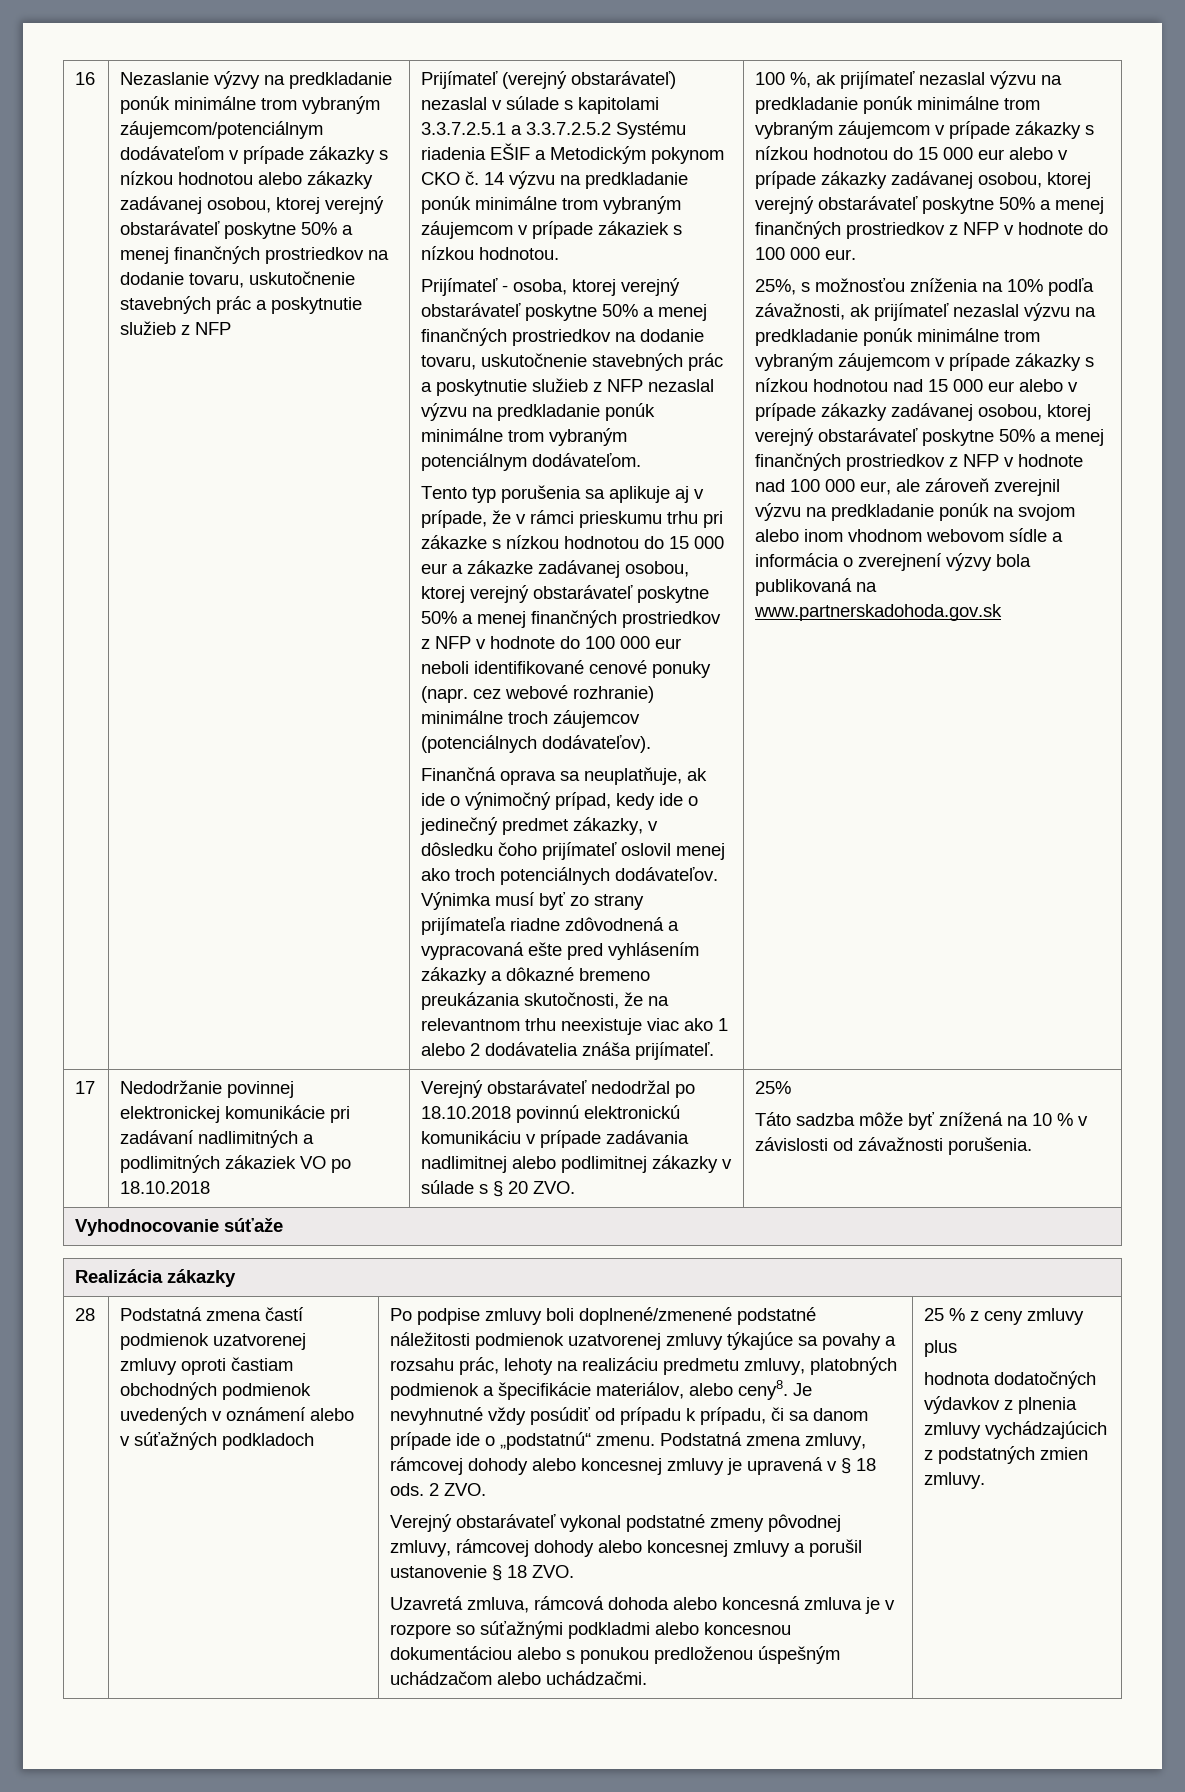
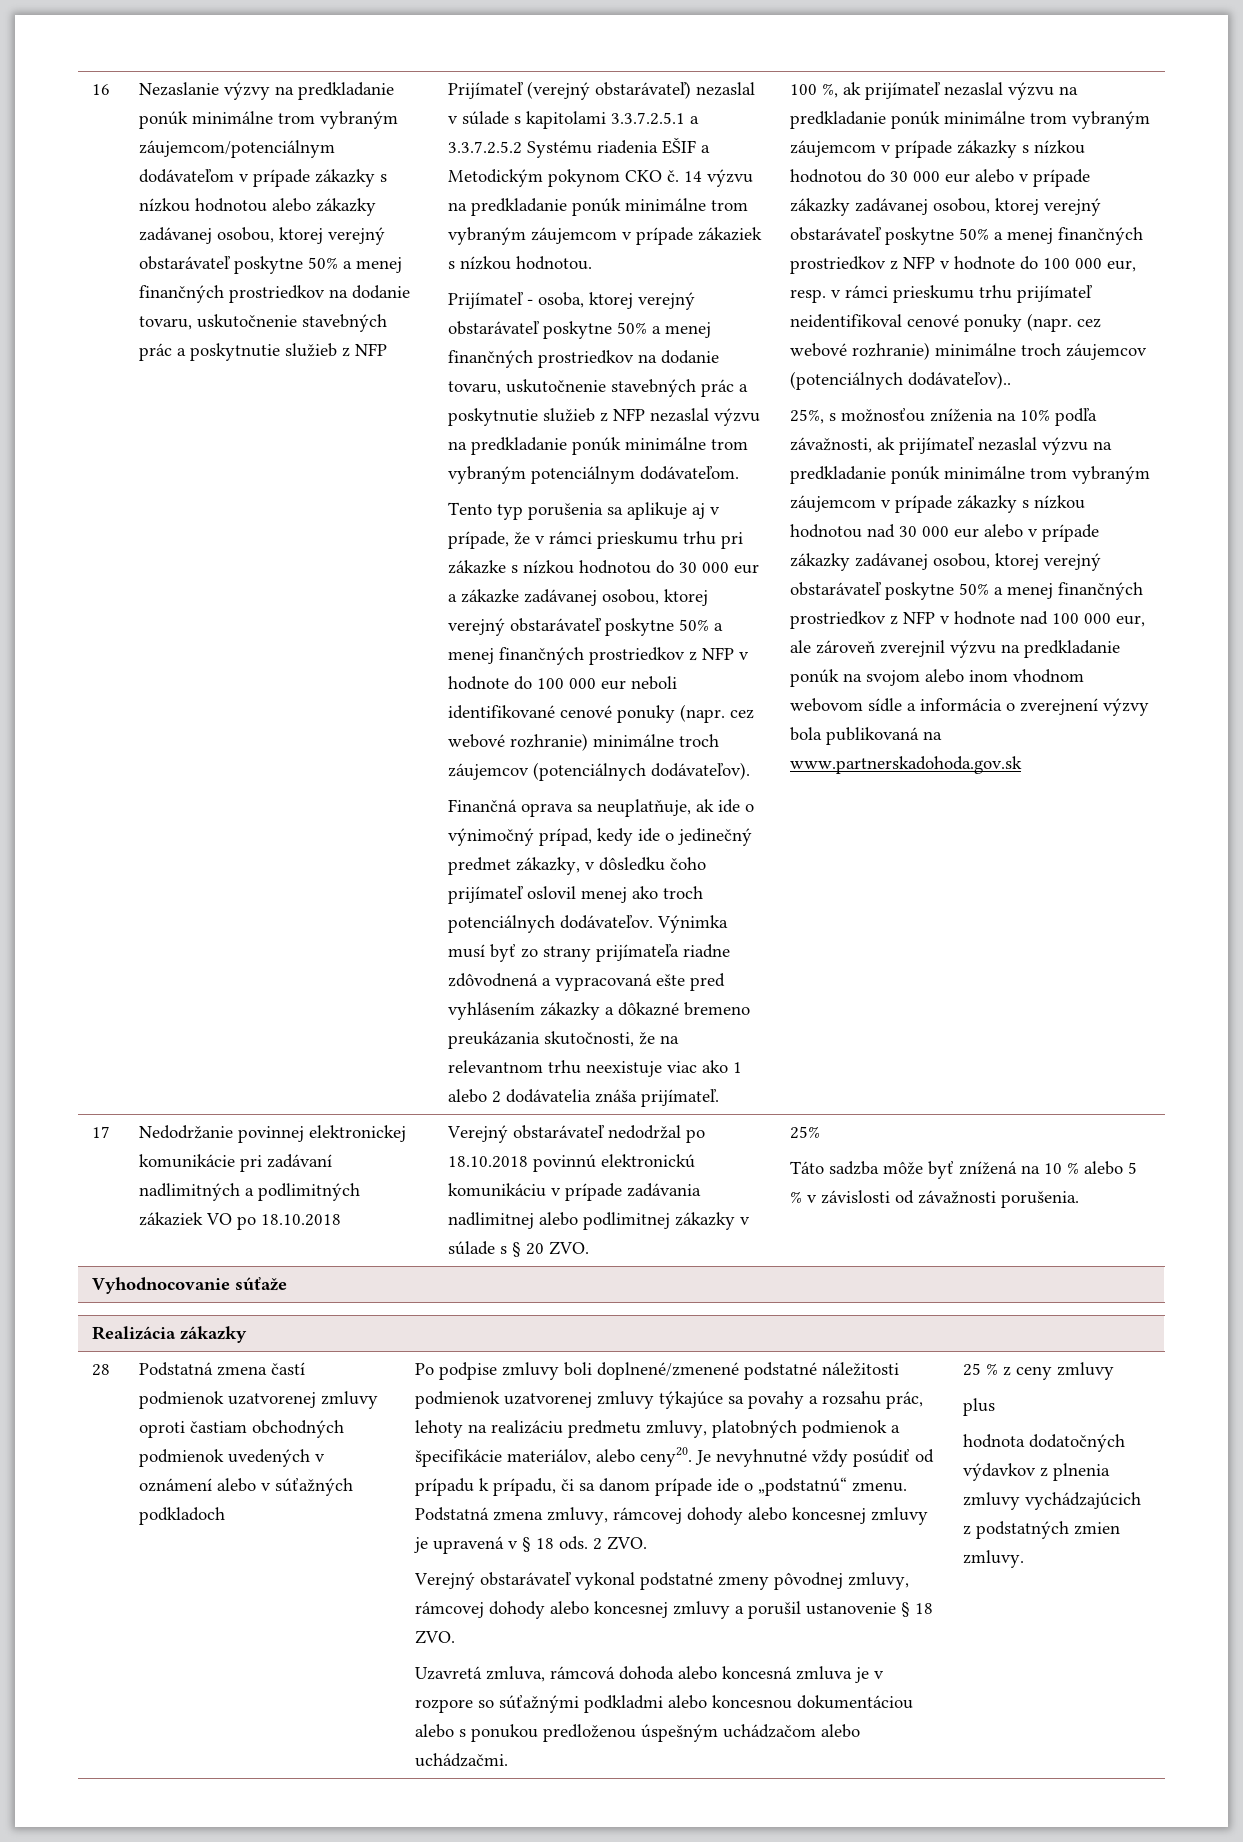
- Tento typ porušenia sa aplikuje aj v prípade, že v rámci prieskumu trhu pri zákazke s nízkou hodnotou do 15 000 eur a zákazke zadávanej osobou, ktorej verejný obstarávateľ poskytne 50% a menej finančných prostriedkov z NFP v hodnote do 100 000 eur neboli identifikované cenové ponuky (napr. cez webové rozhranie) minimálne troch záujemcov (potenciálnych dodávateľov).
+ Tento typ porušenia sa aplikuje aj v prípade, že v rámci prieskumu trhu pri zákazke s nízkou hodnotou do 30 000 eur a zákazke zadávanej osobou, ktorej verejný obstarávateľ poskytne 50% a menej finančných prostriedkov z NFP v hodnote do 100 000 eur neboli identifikované cenové ponuky (napr. cez webové rozhranie) minimálne troch záujemcov (potenciálnych dodávateľov).
- 100 %, ak prijímateľ nezaslal výzvu na predkladanie ponúk minimálne trom vybraným záujemcom v prípade zákazky s nízkou hodnotou do 15 000 eur alebo v prípade zákazky zadávanej osobou, ktorej verejný obstarávateľ poskytne 50% a menej finančných prostriedkov z NFP v hodnote do 100 000 eur.
+ 100 %, ak prijímateľ nezaslal výzvu na predkladanie ponúk minimálne trom vybraným záujemcom v prípade zákazky s nízkou hodnotou do 30 000 eur alebo v prípade zákazky zadávanej osobou, ktorej verejný obstarávateľ poskytne 50% a menej finančných prostriedkov z NFP v hodnote do 100 000 eur, resp. v rámci prieskumu trhu prijímateľ neidentifikoval cenové ponuky (napr. cez webové rozhranie) minimálne troch záujemcov (potenciálnych dodávateľov)..
- 25%, s možnosťou zníženia na 10% podľa závažnosti, ak prijímateľ nezaslal výzvu na predkladanie ponúk minimálne trom vybraným záujemcom v prípade zákazky s nízkou hodnotou nad 15 000 eur alebo v prípade zákazky zadávanej osobou, ktorej verejný obstarávateľ poskytne 50% a menej finančných prostriedkov z NFP v hodnote nad 100 000 eur, ale zároveň zverejnil výzvu na predkladanie ponúk na svojom alebo inom vhodnom webovom sídle a informácia o zverejnení výzvy bola publikovaná na www.partnerskadohoda.gov.sk
+ 25%, s možnosťou zníženia na 10% podľa závažnosti, ak prijímateľ nezaslal výzvu na predkladanie ponúk minimálne trom vybraným záujemcom v prípade zákazky s nízkou hodnotou nad 30 000 eur alebo v prípade zákazky zadávanej osobou, ktorej verejný obstarávateľ poskytne 50% a menej finančných prostriedkov z NFP v hodnote nad 100 000 eur, ale zároveň zverejnil výzvu na predkladanie ponúk na svojom alebo inom vhodnom webovom sídle a informácia o zverejnení výzvy bola publikovaná na www.partnerskadohoda.gov.sk
- Táto sadzba môže byť znížená na 10 % v závislosti od závažnosti porušenia.
+ Táto sadzba môže byť znížená na 10 % alebo 5 % v závislosti od závažnosti porušenia.
- Po podpise zmluvy boli doplnené/zmenené podstatné náležitosti podmienok uzatvorenej zmluvy týkajúce sa povahy a rozsahu prác, lehoty na realizáciu predmetu zmluvy, platobných podmienok a špecifikácie materiálov, alebo ceny8.
+ Po podpise zmluvy boli doplnené/zmenené podstatné náležitosti podmienok uzatvorenej zmluvy týkajúce sa povahy a rozsahu prác, lehoty na realizáciu predmetu zmluvy, platobných podmienok a špecifikácie materiálov, alebo ceny20.

